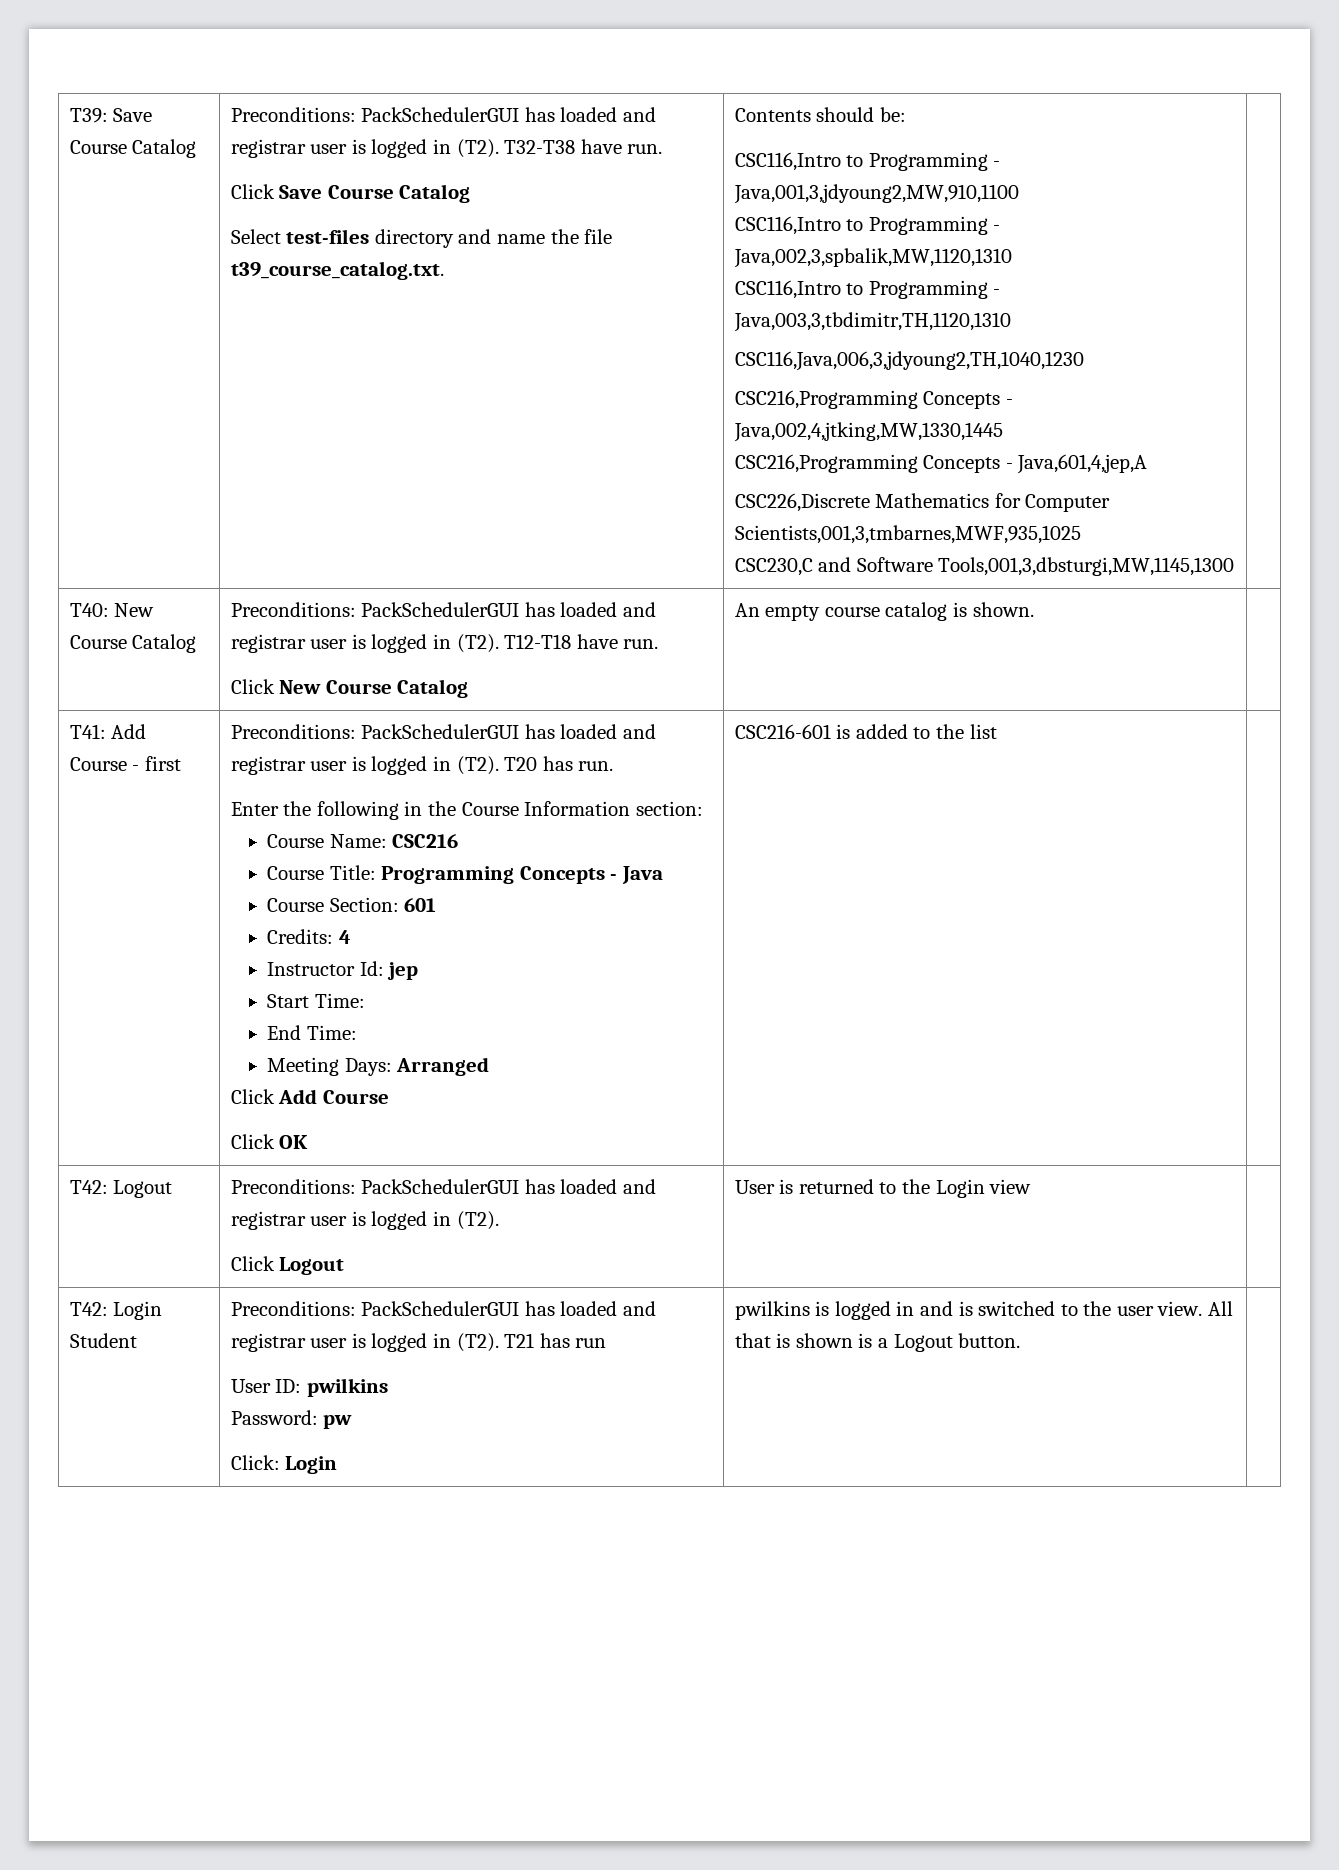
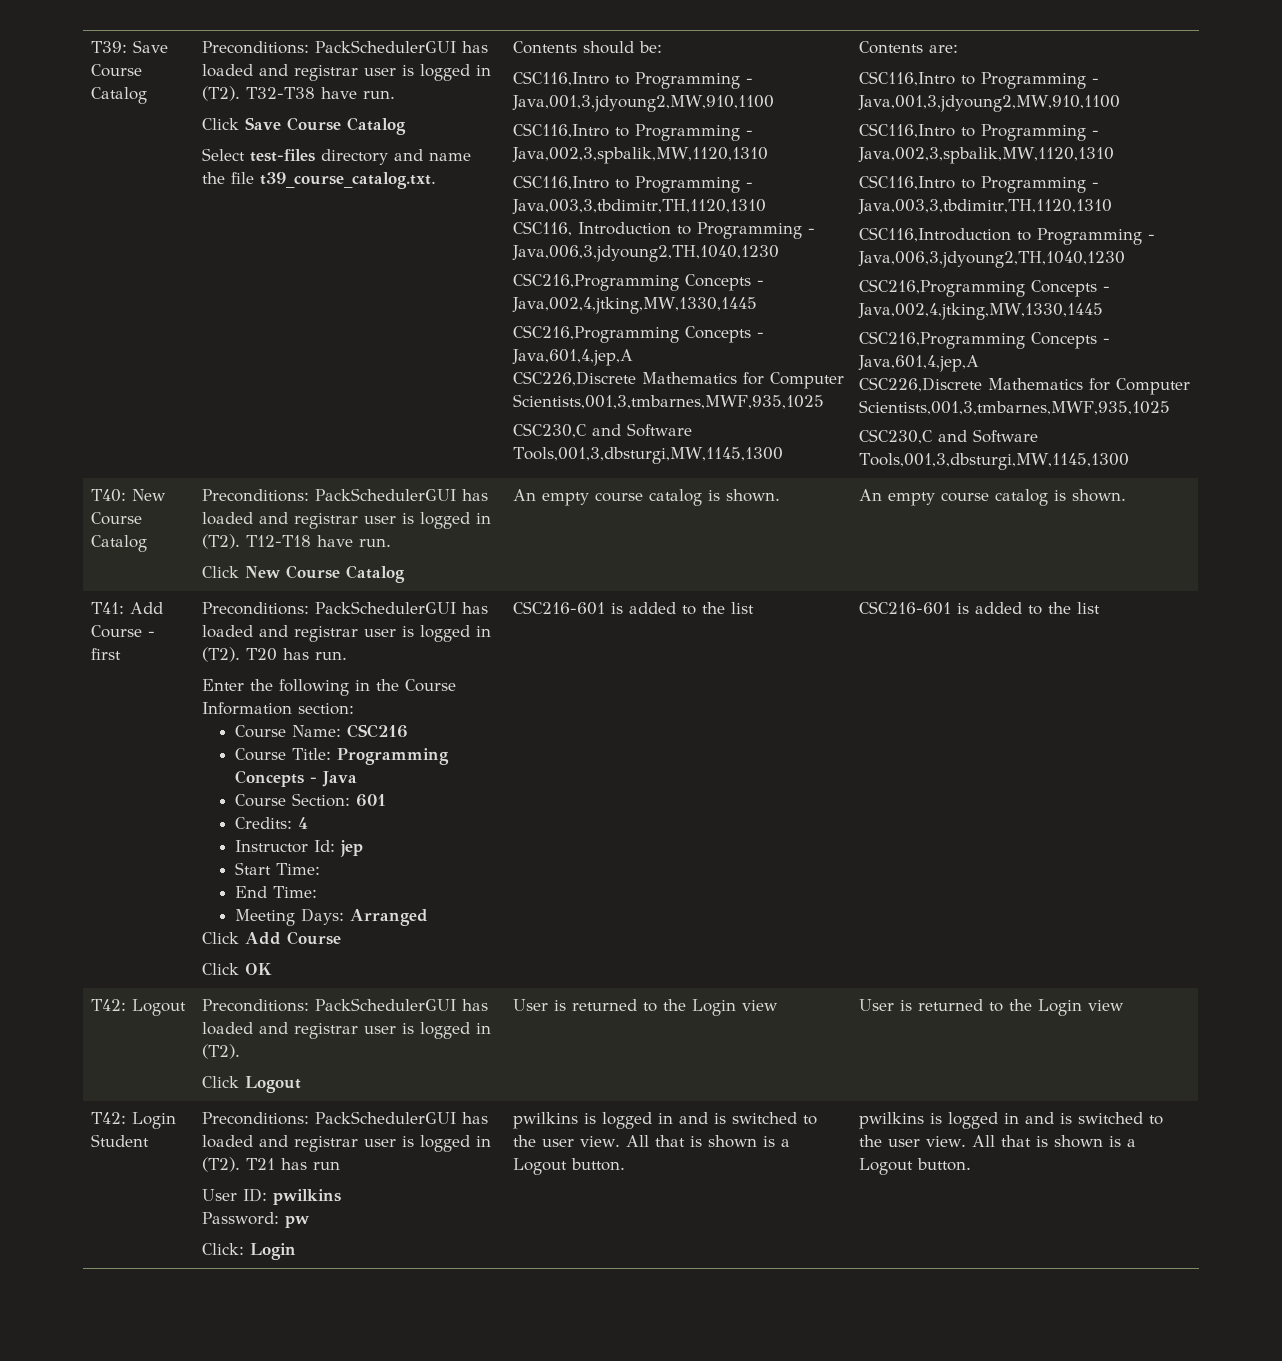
- CSC116,Java,006,3,jdyoung2,TH,1040,1230
+ CSC116, Introduction to Programming - Java,006,3,jdyoung2,TH,1040,1230
+ Contents are:
+ CSC116,Intro to Programming - Java,001,3,jdyoung2,MW,910,1100
+ CSC116,Intro to Programming - Java,002,3,spbalik,MW,1120,1310
+ CSC116,Intro to Programming - Java,003,3,tbdimitr,TH,1120,1310
+ CSC116,Introduction to Programming - Java,006,3,jdyoung2,TH,1040,1230
+ CSC216,Programming Concepts - Java,002,4,jtking,MW,1330,1445
+ CSC216,Programming Concepts - Java,601,4,jep,A
+ CSC226,Discrete Mathematics for Computer Scientists,001,3,tmbarnes,MWF,935,1025
+ CSC230,C and Software Tools,001,3,dbsturgi,MW,1145,1300
  T40: New Course Catalog | Preconditions: PackSchedulerGUI has loaded and registrar user is logged in (T2). T12-T18 have run.
- Click New Course Catalog | An empty course catalog is shown. |
+ Click New Course Catalog | An empty course catalog is shown. | An empty course catalog is shown.
- CSC216-601 is added to the list
+ CSC216-601 is added to the list | CSC216-601 is added to the list
  T42: Logout | Preconditions: PackSchedulerGUI has loaded and registrar user is logged in (T2).
- Click Logout | User is returned to the Login view |
+ Click Logout | User is returned to the Login view | User is returned to the Login view
- All that is shown is a Logout button.
+ All that is shown is a Logout button. | pwilkins is logged in and is switched to the user view. All that is shown is a Logout button.

